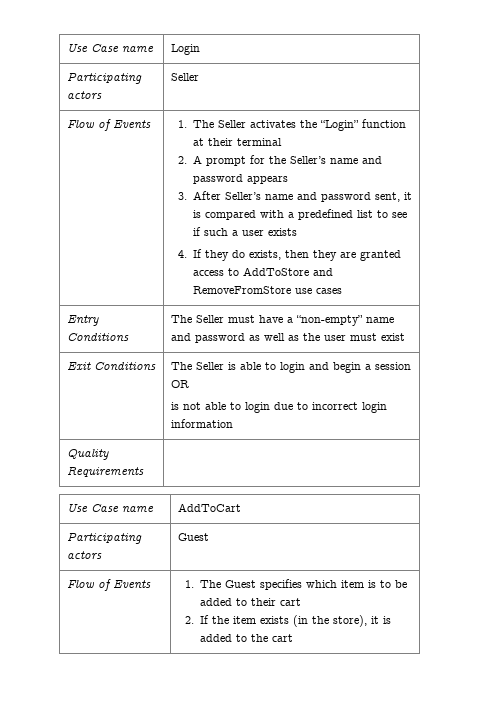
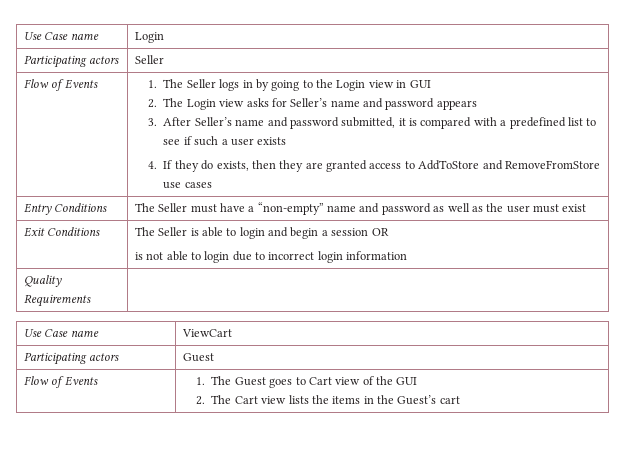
- 1. The Seller activates the “Login” function at their terminal
- 2. A prompt for the Seller’s name and password appears
+ 1. The Seller logs in by going to the Login view in GUI
+ 2. The Login view asks for Seller’s name and password appears
- 3. After Seller’s name and password sent, it is compared with a predefined list to see if such a user exists
+ 3. After Seller’s name and password submitted, it is compared with a predefined list to see if such a user exists
- Use Case name | AddToCart
+ Use Case name | ViewCart
- Flow of Events | 1. The Guest specifies which item is to be added to their cart
- 2. If the item exists (in the store), it is added to the cart
+ Flow of Events | 1. The Guest goes to Cart view of the GUI
+ 2. The Cart view lists the items in the Guest’s cart

